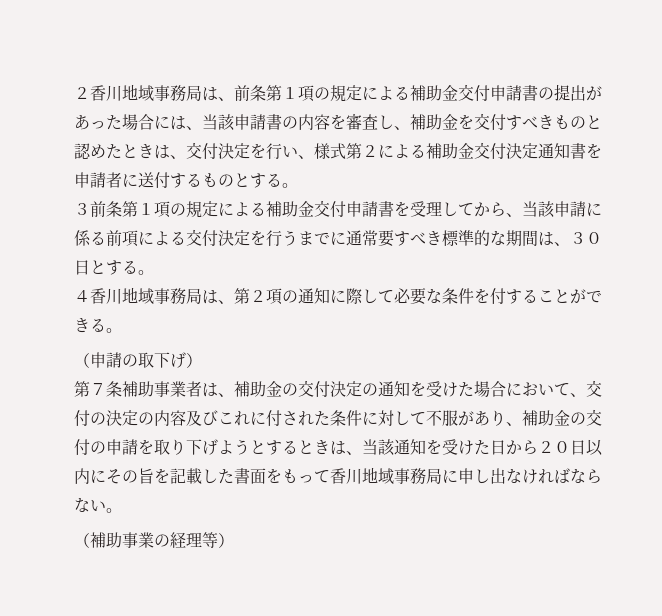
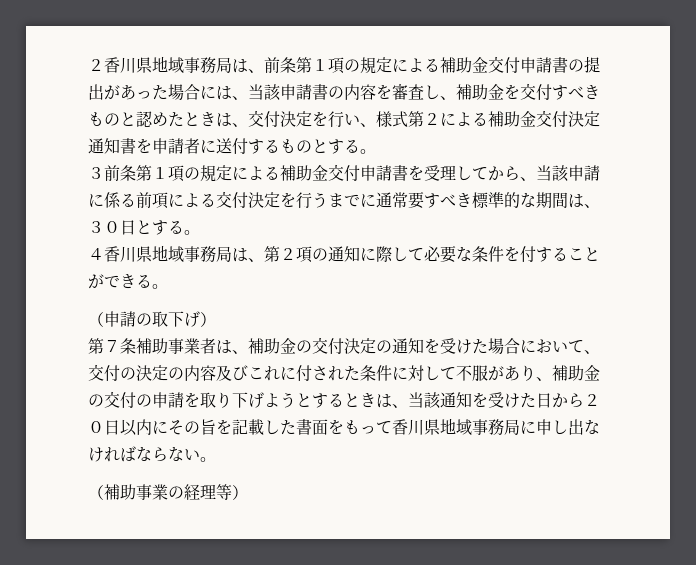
- ２香川地域事務局は、前条第１項の規定による補助金交付申請書の提出があった場合には、当該申請書の内容を審査し、補助金を交付すべきものと認めたときは、交付決定を行い、様式第２による補助金交付決定通知書を申請者に送付するものとする。
+ ２香川県地域事務局は、前条第１項の規定による補助金交付申請書の提出があった場合には、当該申請書の内容を審査し、補助金を交付すべきものと認めたときは、交付決定を行い、様式第２による補助金交付決定通知書を申請者に送付するものとする。
- ４香川地域事務局は、第２項の通知に際して必要な条件を付することができる。
+ ４香川県地域事務局は、第２項の通知に際して必要な条件を付することができる。
- 第７条補助事業者は、補助金の交付決定の通知を受けた場合において、交付の決定の内容及びこれに付された条件に対して不服があり、補助金の交付の申請を取り下げようとするときは、当該通知を受けた日から２０日以内にその旨を記載した書面をもって香川地域事務局に申し出なければならない。
+ 第７条補助事業者は、補助金の交付決定の通知を受けた場合において、交付の決定の内容及びこれに付された条件に対して不服があり、補助金の交付の申請を取り下げようとするときは、当該通知を受けた日から２０日以内にその旨を記載した書面をもって香川県地域事務局に申し出なければならない。

